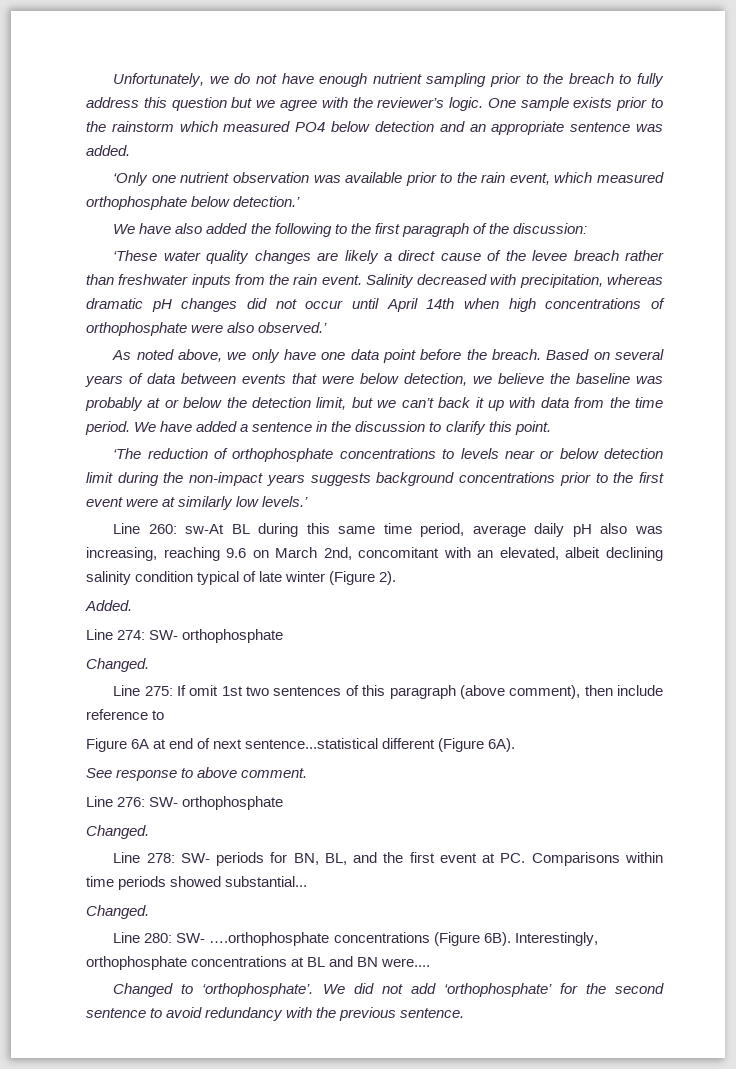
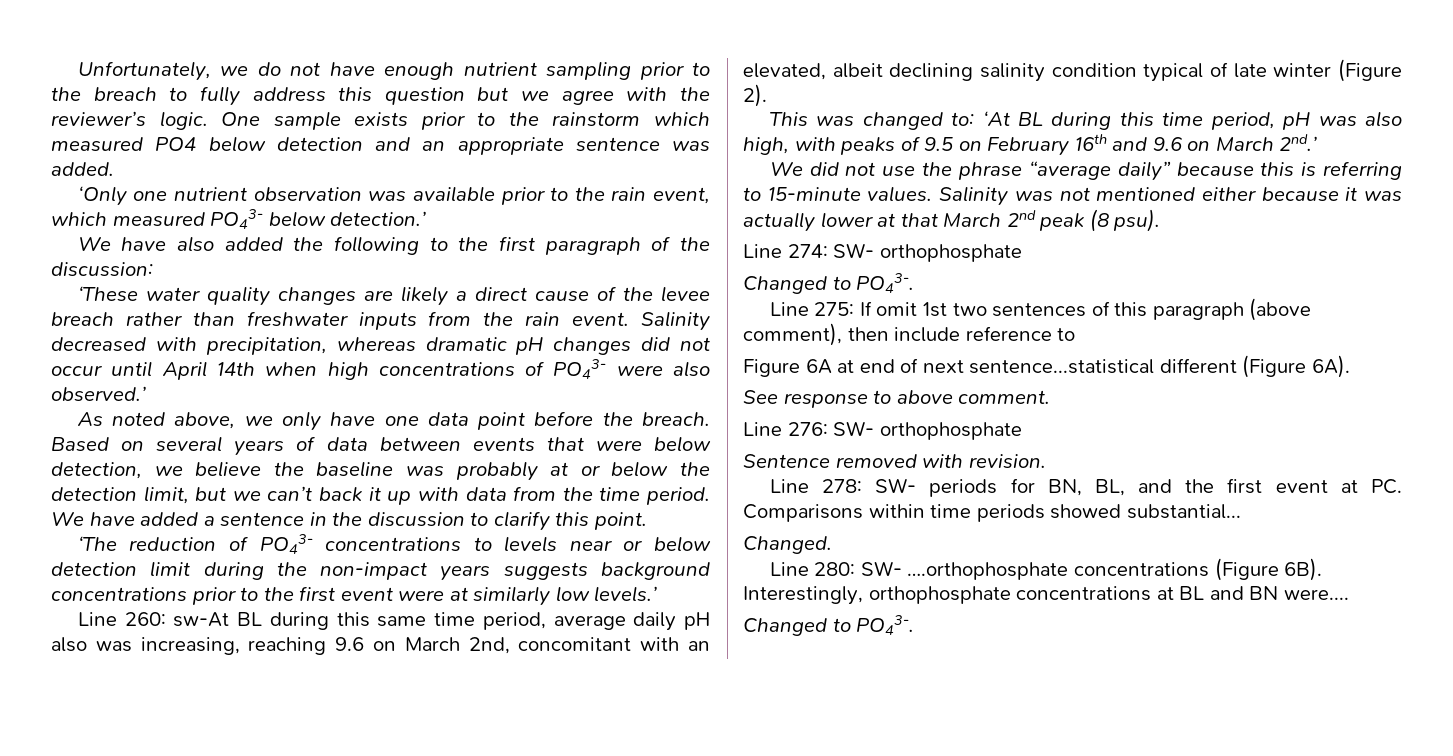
- ‘Only one nutrient observation was available prior to the rain event, which measured orthophosphate below detection.’
+ ‘Only one nutrient observation was available prior to the rain event, which measured PO43- below detection.’
- Salinity decreased with precipitation, whereas dramatic pH changes did not occur until April 14th when high concentrations of orthophosphate were also observed.’
+ Salinity decreased with precipitation, whereas dramatic pH changes did not occur until April 14th when high concentrations of PO43- were also observed.’
- ‘The reduction of orthophosphate concentrations to levels near or below detection limit during the non-impact years suggests background concentrations prior to the first event were at similarly low levels.’
+ ‘The reduction of PO43- concentrations to levels near or below detection limit during the non-impact years suggests background concentrations prior to the first event were at similarly low levels.’
- Added.
+ This was changed to: ‘At BL during this time period, pH was also high, with peaks of 9.5 on February 16th and 9.6 on March 2nd.’
+ We did not use the phrase “average daily” because this is referring to 15-minute values. Salinity was not mentioned either because it was actually lower at that March 2nd peak (8 psu).
  Line 274: SW- orthophosphate
- Changed.
+ Changed to PO43-.
  Line 276: SW- orthophosphate
- Changed.
+ Sentence removed with revision.
  Interestingly, orthophosphate concentrations at BL and BN were....
- Changed to ‘orthophosphate’. We did not add ‘orthophosphate’ for the second sentence to avoid redundancy with the previous sentence.
+ Changed to PO43-.

